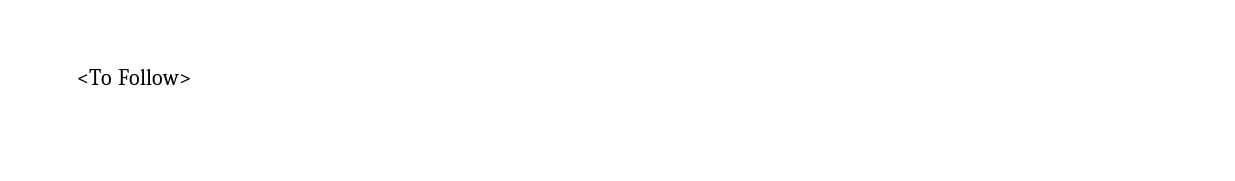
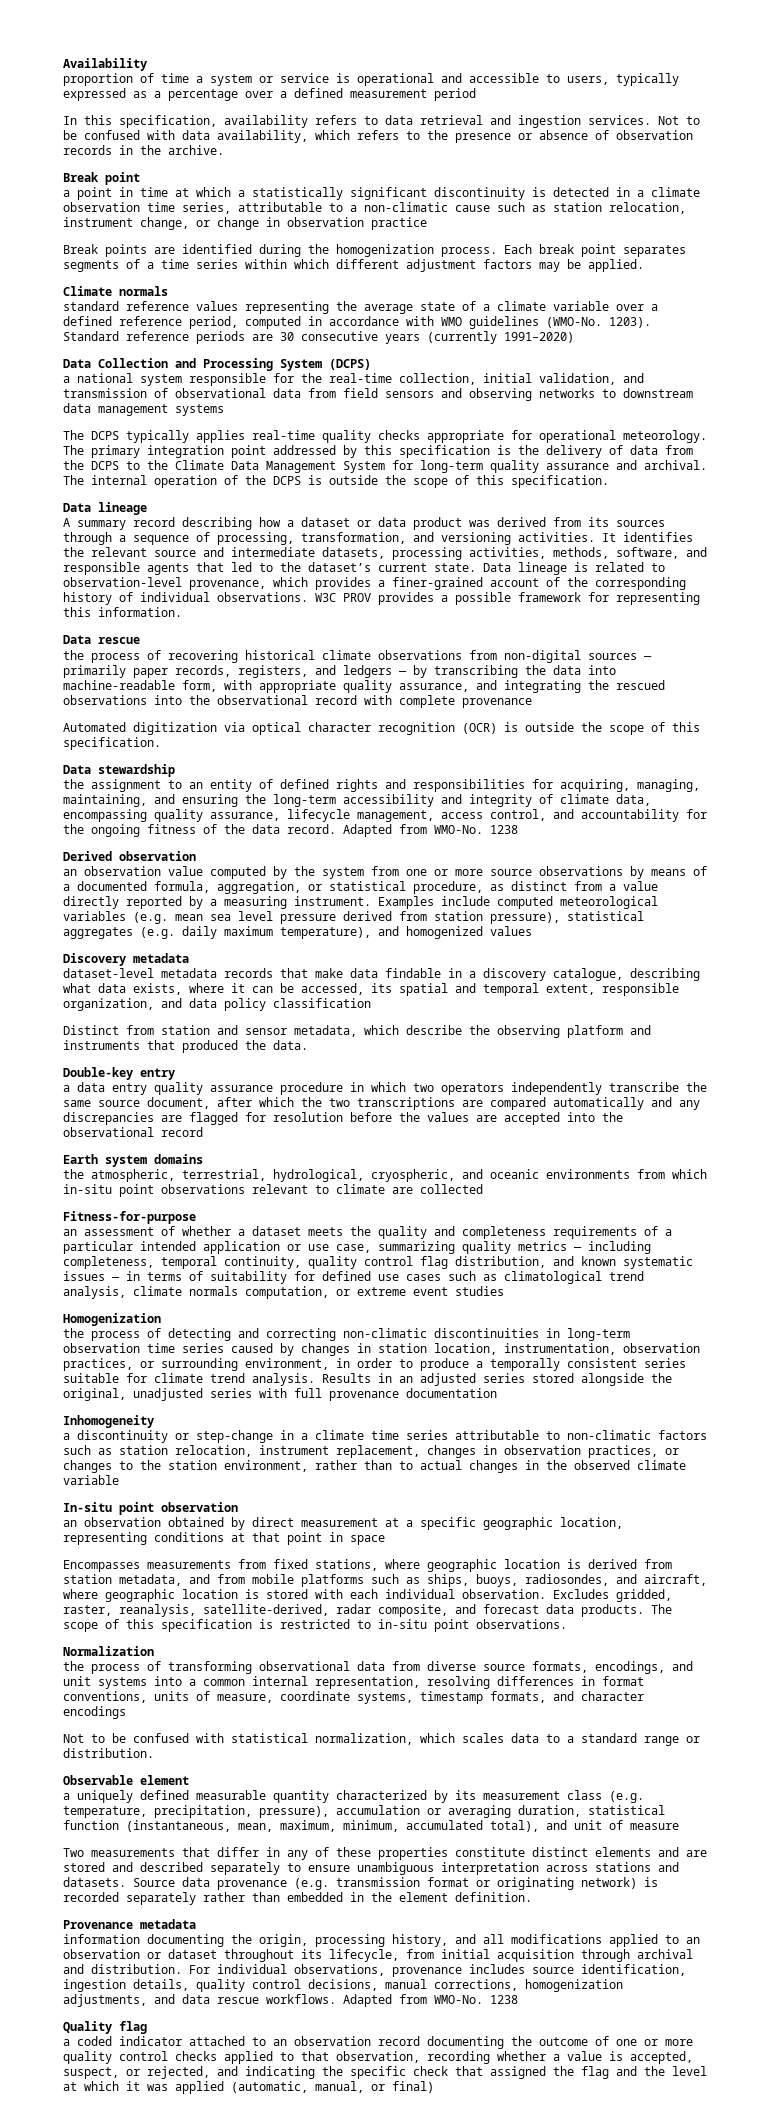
- <To Follow>
+ Availability
+ proportion of time a system or service is operational and accessible to users, typically expressed as a percentage over a defined measurement period
+ In this specification, availability refers to data retrieval and ingestion services. Not to be confused with data availability, which refers to the presence or absence of observation records in the archive.
+ Break point
+ a point in time at which a statistically significant discontinuity is detected in a climate observation time series, attributable to a non-climatic cause such as station relocation, instrument change, or change in observation practice
+ Break points are identified during the homogenization process. Each break point separates segments of a time series within which different adjustment factors may be applied.
+ Climate normals
+ standard reference values representing the average state of a climate variable over a defined reference period, computed in accordance with WMO guidelines (WMO-No. 1203). Standard reference periods are 30 consecutive years (currently 1991–2020)
+ Data Collection and Processing System (DCPS)
+ a national system responsible for the real-time collection, initial validation, and transmission of observational data from field sensors and observing networks to downstream data management systems
+ The DCPS typically applies real-time quality checks appropriate for operational meteorology. The primary integration point addressed by this specification is the delivery of data from the DCPS to the Climate Data Management System for long-term quality assurance and archival. The internal operation of the DCPS is outside the scope of this specification.
+ Data lineage
+ A summary record describing how a dataset or data product was derived from its sources through a sequence of processing, transformation, and versioning activities. It identifies the relevant source and intermediate datasets, processing activities, methods, software, and responsible agents that led to the dataset’s current state. Data lineage is related to observation-level provenance, which provides a finer-grained account of the corresponding history of individual observations. W3C PROV provides a possible framework for representing this information.
+ Data rescue
+ the process of recovering historical climate observations from non-digital sources — primarily paper records, registers, and ledgers — by transcribing the data into machine-readable form, with appropriate quality assurance, and integrating the rescued observations into the observational record with complete provenance
+ Automated digitization via optical character recognition (OCR) is outside the scope of this specification.
+ Data stewardship
+ the assignment to an entity of defined rights and responsibilities for acquiring, managing, maintaining, and ensuring the long-term accessibility and integrity of climate data, encompassing quality assurance, lifecycle management, access control, and accountability for the ongoing fitness of the data record. Adapted from WMO-No. 1238
+ Derived observation
+ an observation value computed by the system from one or more source observations by means of a documented formula, aggregation, or statistical procedure, as distinct from a value directly reported by a measuring instrument. Examples include computed meteorological variables (e.g. mean sea level pressure derived from station pressure), statistical aggregates (e.g. daily maximum temperature), and homogenized values
+ Discovery metadata
+ dataset-level metadata records that make data findable in a discovery catalogue, describing what data exists, where it can be accessed, its spatial and temporal extent, responsible organization, and data policy classification
+ Distinct from station and sensor metadata, which describe the observing platform and instruments that produced the data.
+ Double-key entry
+ a data entry quality assurance procedure in which two operators independently transcribe the same source document, after which the two transcriptions are compared automatically and any discrepancies are flagged for resolution before the values are accepted into the observational record
+ Earth system domains
+ the atmospheric, terrestrial, hydrological, cryospheric, and oceanic environments from which in-situ point observations relevant to climate are collected
+ Fitness-for-purpose
+ an assessment of whether a dataset meets the quality and completeness requirements of a particular intended application or use case, summarizing quality metrics — including completeness, temporal continuity, quality control flag distribution, and known systematic issues — in terms of suitability for defined use cases such as climatological trend analysis, climate normals computation, or extreme event studies
+ Homogenization
+ the process of detecting and correcting non-climatic discontinuities in long-term observation time series caused by changes in station location, instrumentation, observation practices, or surrounding environment, in order to produce a temporally consistent series suitable for climate trend analysis. Results in an adjusted series stored alongside the original, unadjusted series with full provenance documentation
+ Inhomogeneity
+ a discontinuity or step-change in a climate time series attributable to non-climatic factors such as station relocation, instrument replacement, changes in observation practices, or changes to the station environment, rather than to actual changes in the observed climate variable
+ In-situ point observation
+ an observation obtained by direct measurement at a specific geographic location, representing conditions at that point in space
+ Encompasses measurements from fixed stations, where geographic location is derived from station metadata, and from mobile platforms such as ships, buoys, radiosondes, and aircraft, where geographic location is stored with each individual observation. Excludes gridded, raster, reanalysis, satellite-derived, radar composite, and forecast data products. The scope of this specification is restricted to in-situ point observations.
+ Normalization
+ the process of transforming observational data from diverse source formats, encodings, and unit systems into a common internal representation, resolving differences in format conventions, units of measure, coordinate systems, timestamp formats, and character encodings
+ Not to be confused with statistical normalization, which scales data to a standard range or distribution.
+ Observable element
+ a uniquely defined measurable quantity characterized by its measurement class (e.g. temperature, precipitation, pressure), accumulation or averaging duration, statistical function (instantaneous, mean, maximum, minimum, accumulated total), and unit of measure
+ Two measurements that differ in any of these properties constitute distinct elements and are stored and described separately to ensure unambiguous interpretation across stations and datasets. Source data provenance (e.g. transmission format or originating network) is recorded separately rather than embedded in the element definition.
+ Provenance metadata
+ information documenting the origin, processing history, and all modifications applied to an observation or dataset throughout its lifecycle, from initial acquisition through archival and distribution. For individual observations, provenance includes source identification, ingestion details, quality control decisions, manual corrections, homogenization adjustments, and data rescue workflows. Adapted from WMO-No. 1238
+ Quality flag
+ a coded indicator attached to an observation record documenting the outcome of one or more quality control checks applied to that observation, recording whether a value is accepted, suspect, or rejected, and indicating the specific check that assigned the flag and the level at which it was applied (automatic, manual, or final)

